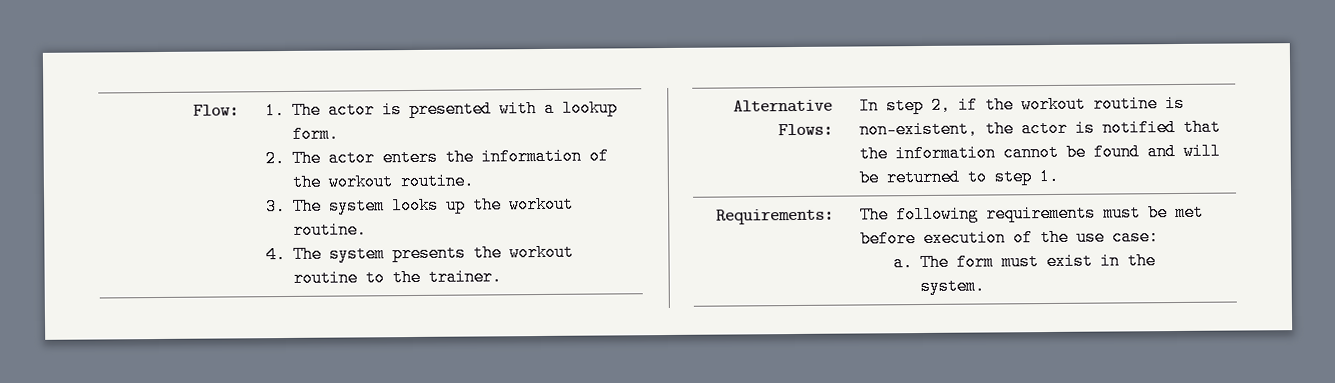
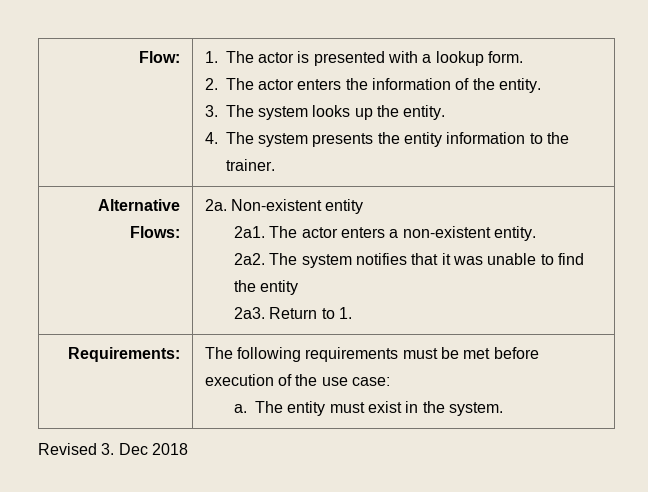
  Flow: | 1. The actor is presented with a lookup form.
- 2. The actor enters the information of the workout routine.
- 3. The system looks up the workout routine.
- 4. The system presents the workout routine to the trainer.
+ 2. The actor enters the information of the entity.
+ 3. The system looks up the entity.
+ 4. The system presents the entity information to the trainer.
- Alternative Flows: | In step 2, if the workout routine is non-existent, the actor is notified that the information cannot be found and will be returned to step 1.
+ Alternative Flows: | 2a. Non-existent entity
+ 2a1. The actor enters a non-existent entity.
+ 2a2. The system notifies that it was unable to find the entity
+ 2a3. Return to 1.
  Requirements: | The following requirements must be met before execution of the use case:
- a. The form must exist in the system.
+ a. The entity must exist in the system.
+ Revised 3. Dec 2018

